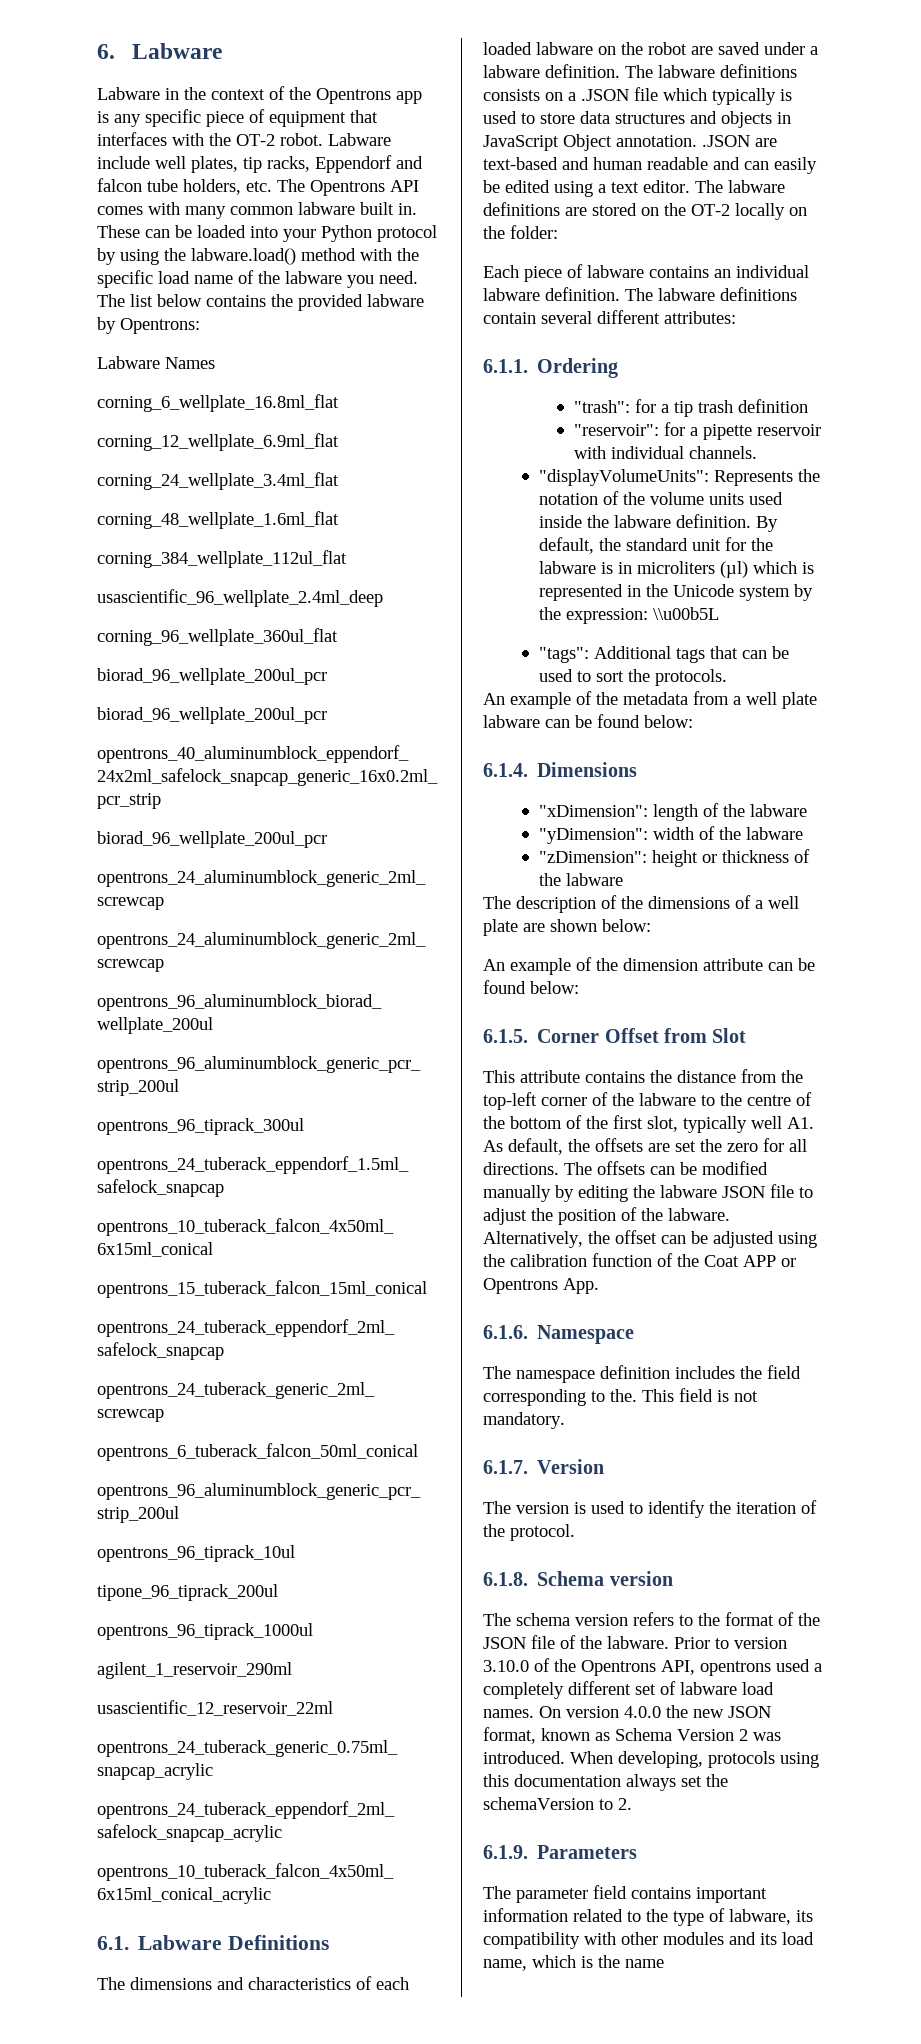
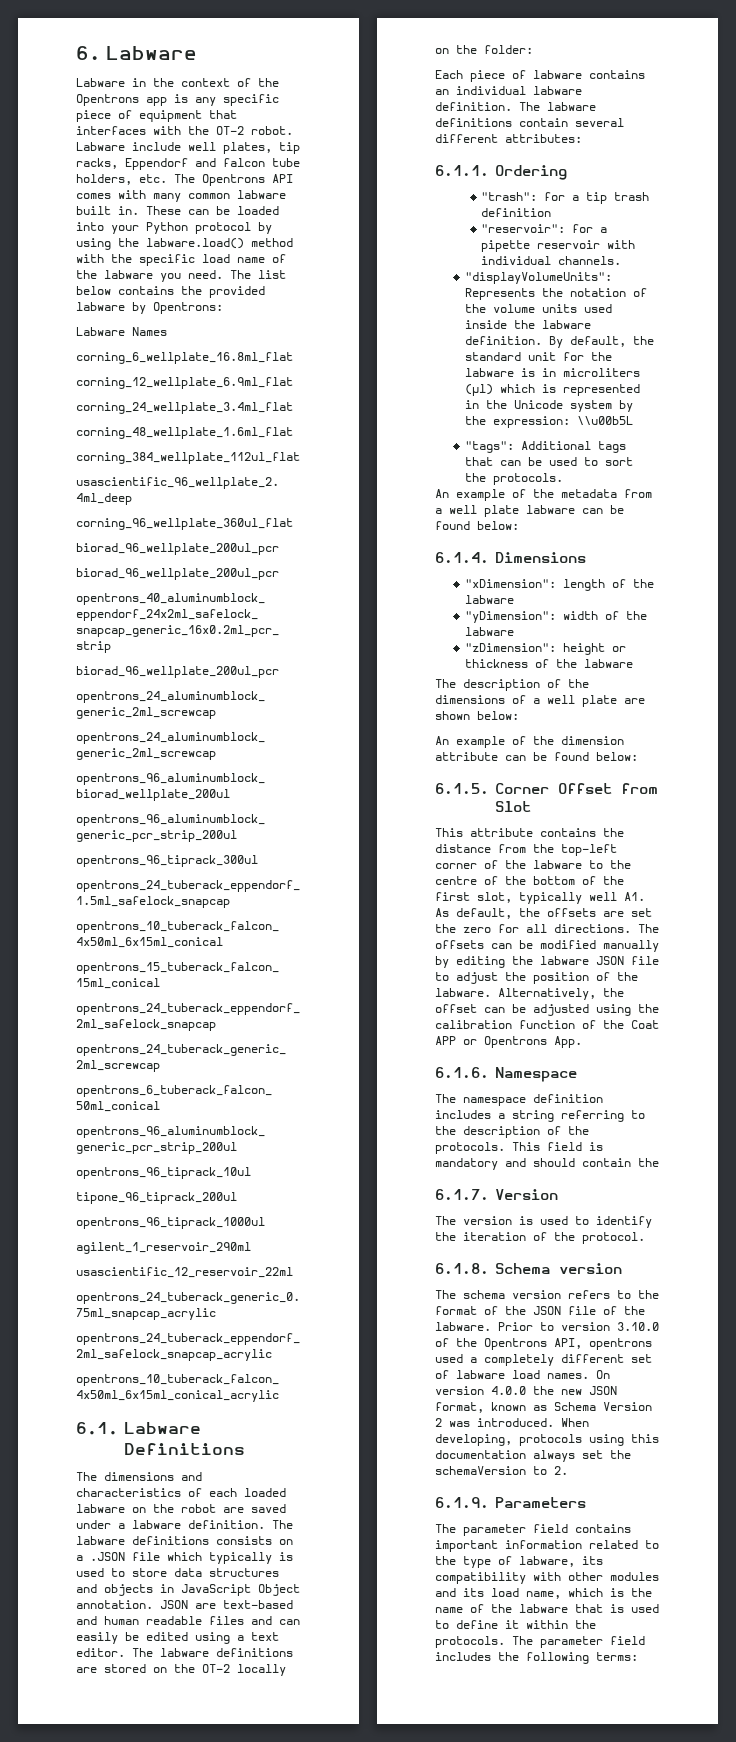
- The labware definitions consists on a .JSON file which typically is used to store data structures and objects in JavaScript Object annotation. .JSON are text-based and human readable and can easily be edited using a text editor.
+ The labware definitions consists on a .JSON file which typically is used to store data structures and objects in JavaScript Object annotation. JSON are text-based and human readable files and can easily be edited using a text editor.
- The namespace definition includes the field corresponding to the. This field is not mandatory.
+ The namespace definition includes a string referring to the description of the protocols. This field is mandatory and should contain the
- The parameter field contains important information related to the type of labware, its compatibility with other modules and its load name, which is the name
+ The parameter field contains important information related to the type of labware, its compatibility with other modules and its load name, which is the name of the labware that is used to define it within the protocols. The parameter field includes the following terms:

